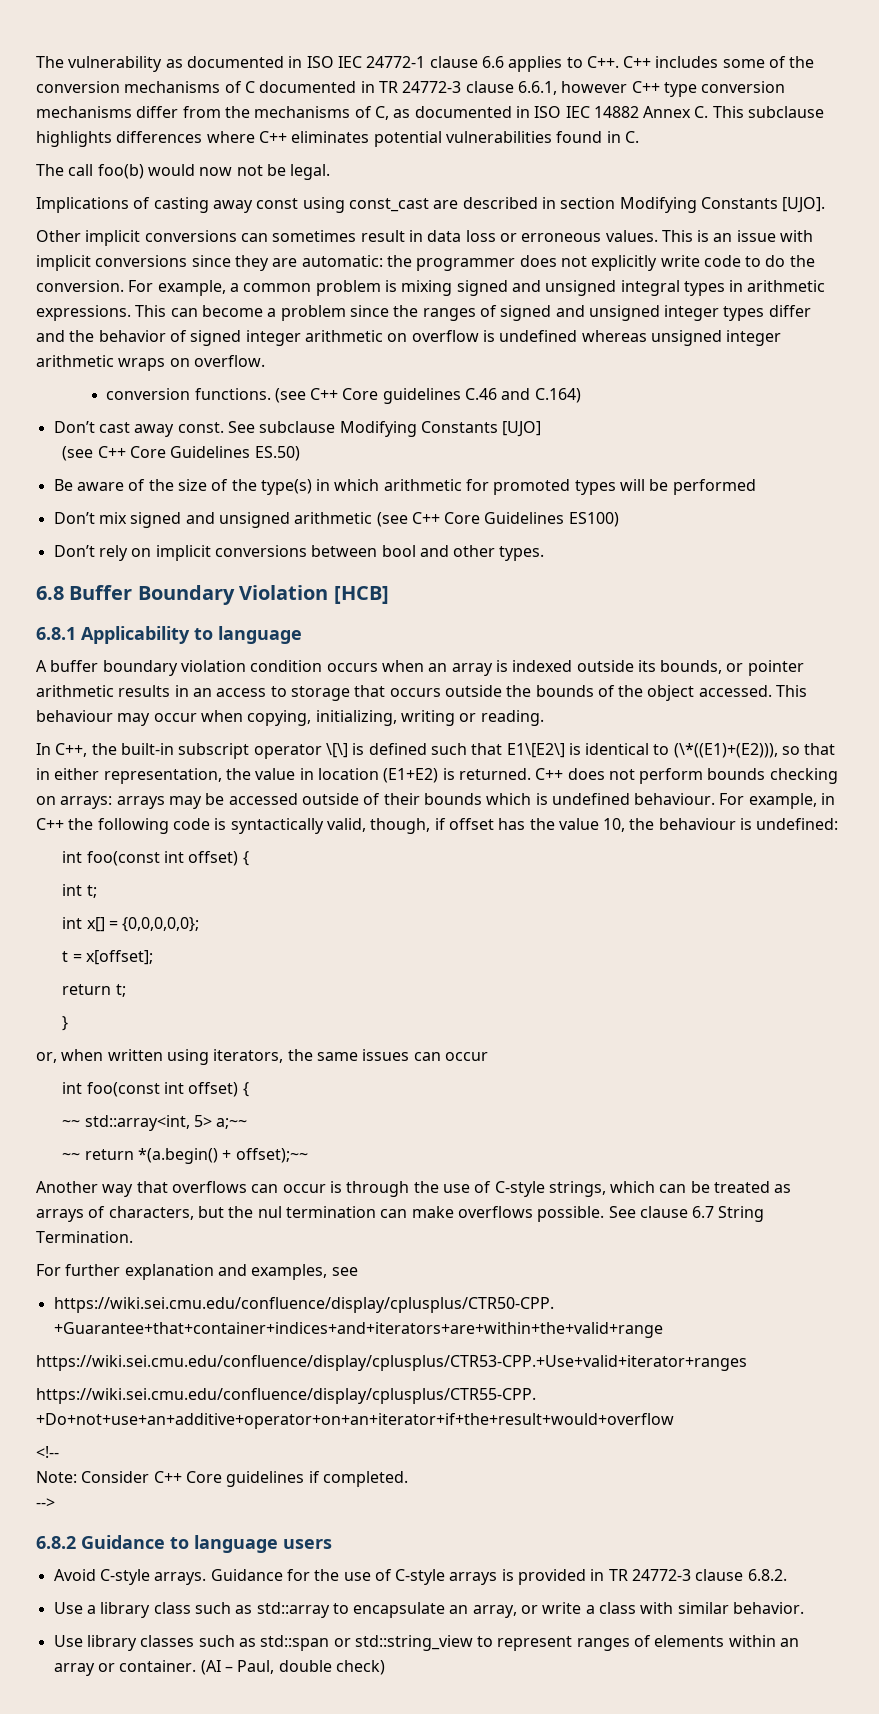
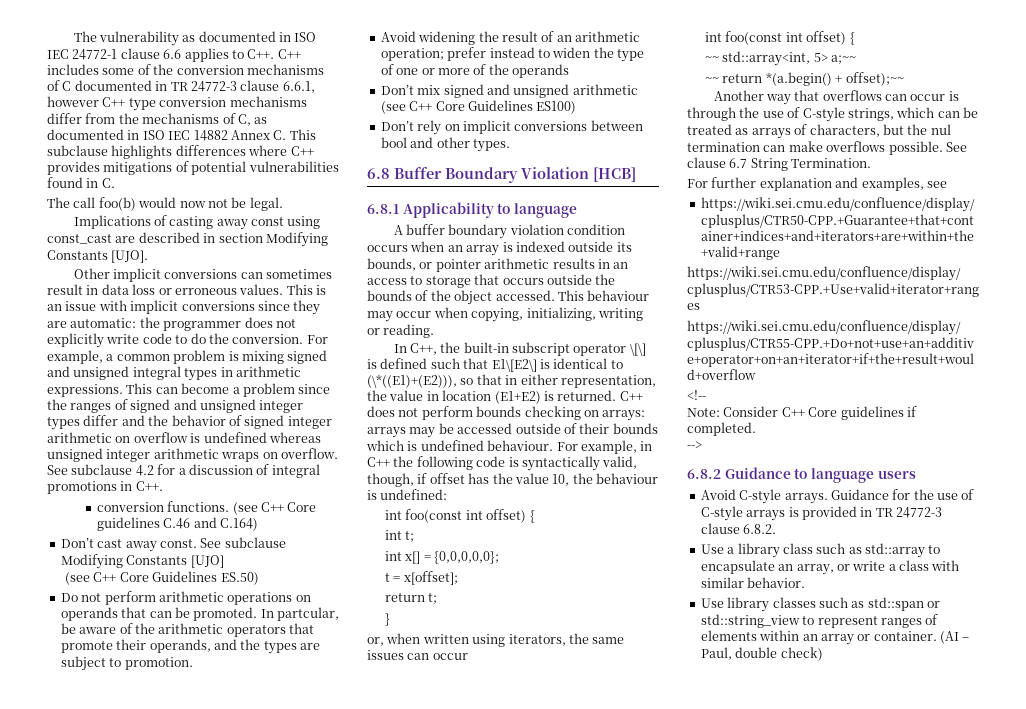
- The vulnerability as documented in ISO IEC 24772-1 clause 6.6 applies to C++. C++ includes some of the conversion mechanisms of C documented in TR 24772-3 clause 6.6.1, however C++ type conversion mechanisms differ from the mechanisms of C, as documented in ISO IEC 14882 Annex C. This subclause highlights differences where C++ eliminates potential vulnerabilities found in C.
+ The vulnerability as documented in ISO IEC 24772-1 clause 6.6 applies to C++. C++ includes some of the conversion mechanisms of C documented in TR 24772-3 clause 6.6.1, however C++ type conversion mechanisms differ from the mechanisms of C, as documented in ISO IEC 14882 Annex C. This subclause highlights differences where C++ provides mitigations of potential vulnerabilities found in C.
+ See subclause 4.2 for a discussion of integral promotions in C++.
- Be aware of the size of the type(s) in which arithmetic for promoted types will be performed
+ Do not perform arithmetic operations on operands that can be promoted. In partcular, be aware of the arithmetic operators that promote their operands, and the types are subject to promotion.
+ Avoid widening the result of an arithmetic operation; prefer instead to widen the type of one or more of the operands

